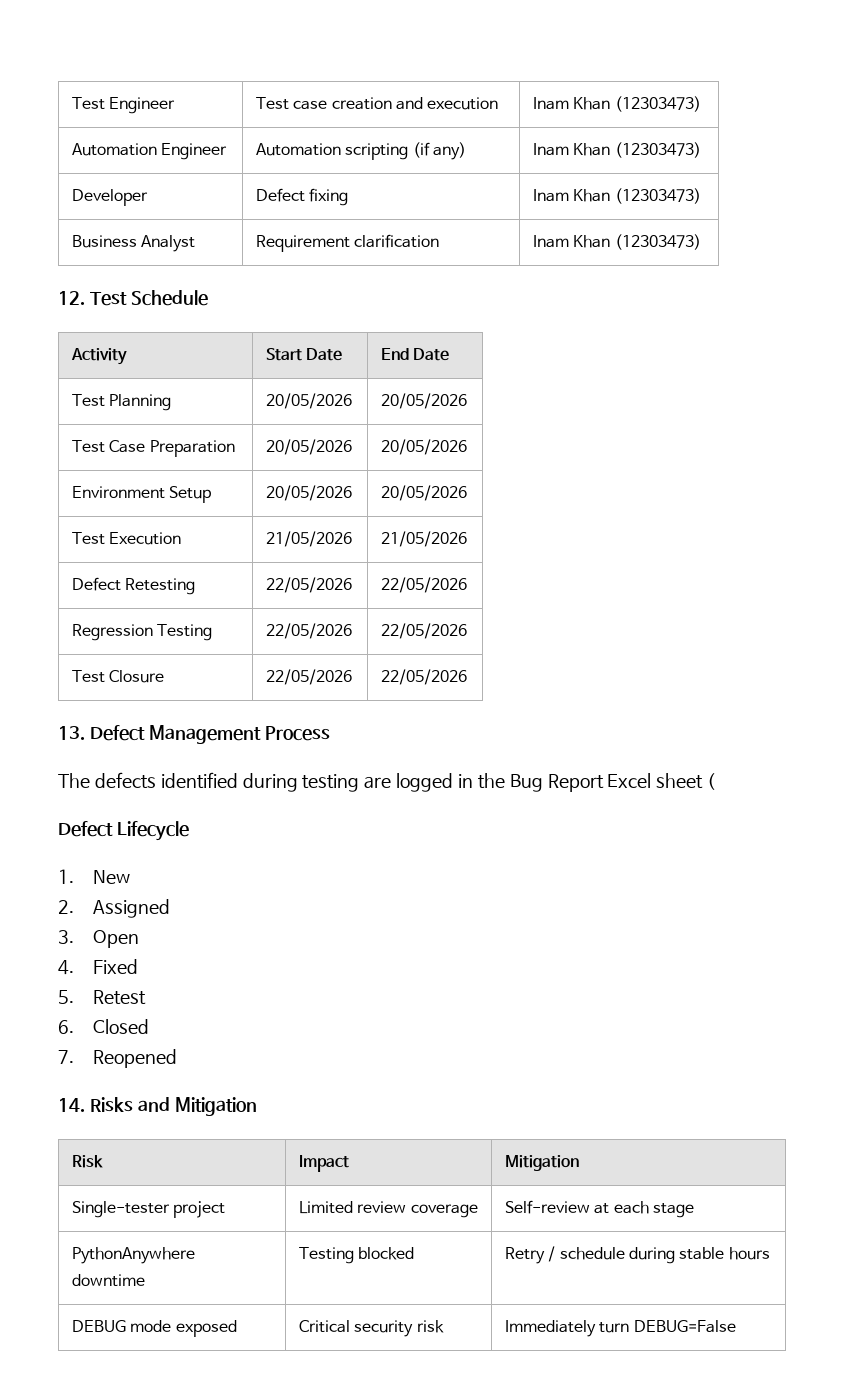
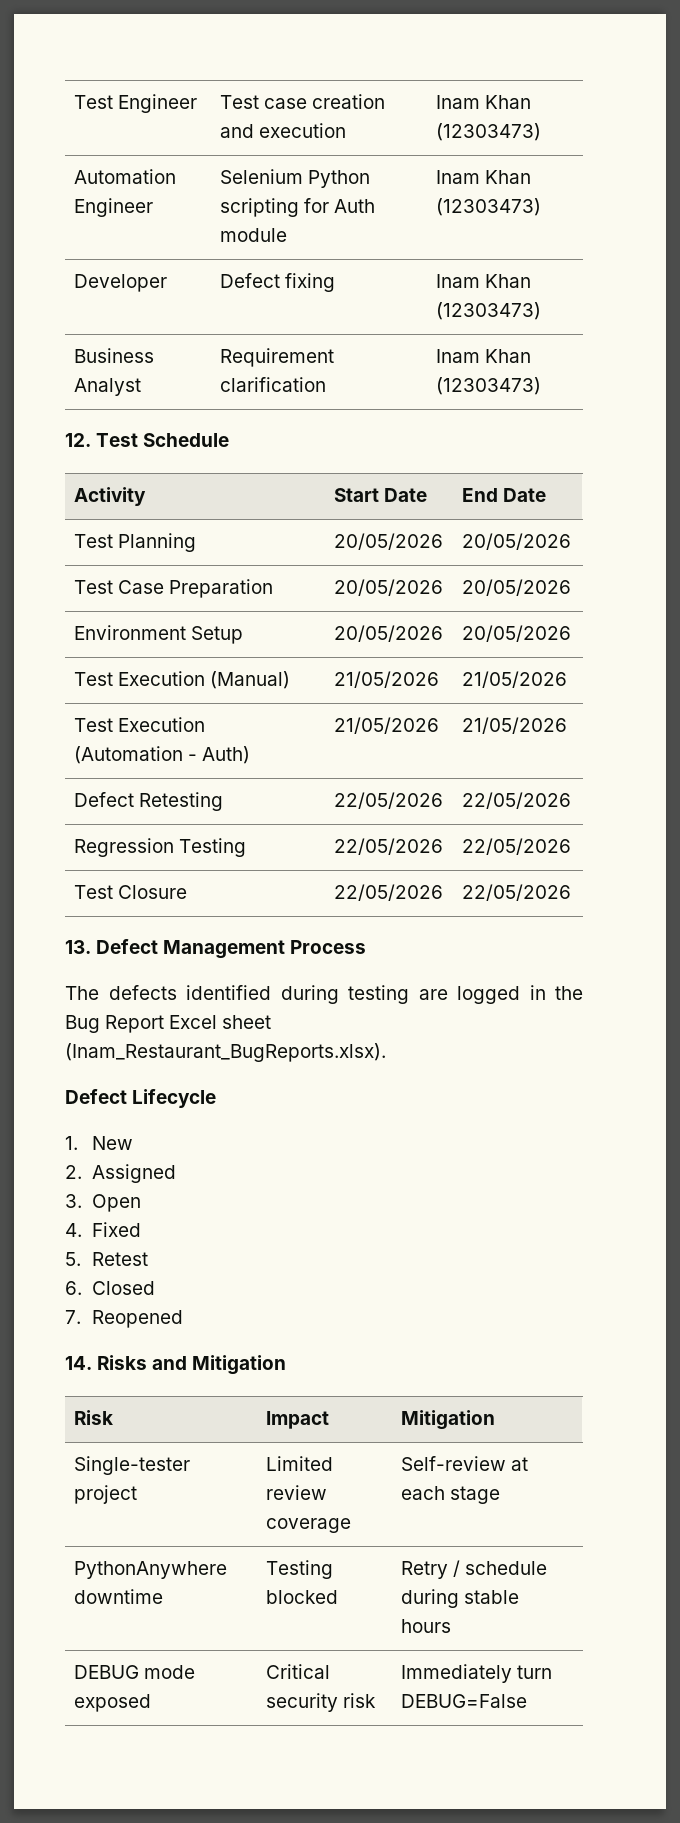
- Automation Engineer | Automation scripting (if any) | Inam Khan (12303473)
+ Automation Engineer | Selenium Python scripting for Auth module | Inam Khan (12303473)
- Test Execution | 21/05/2026 | 21/05/2026
+ Test Execution (Manual) | 21/05/2026 | 21/05/2026
+ Test Execution (Automation - Auth) | 21/05/2026 | 21/05/2026
- The defects identified during testing are logged in the Bug Report Excel sheet (
+ The defects identified during testing are logged in the Bug Report Excel sheet (Inam_Restaurant_BugReports.xlsx).

